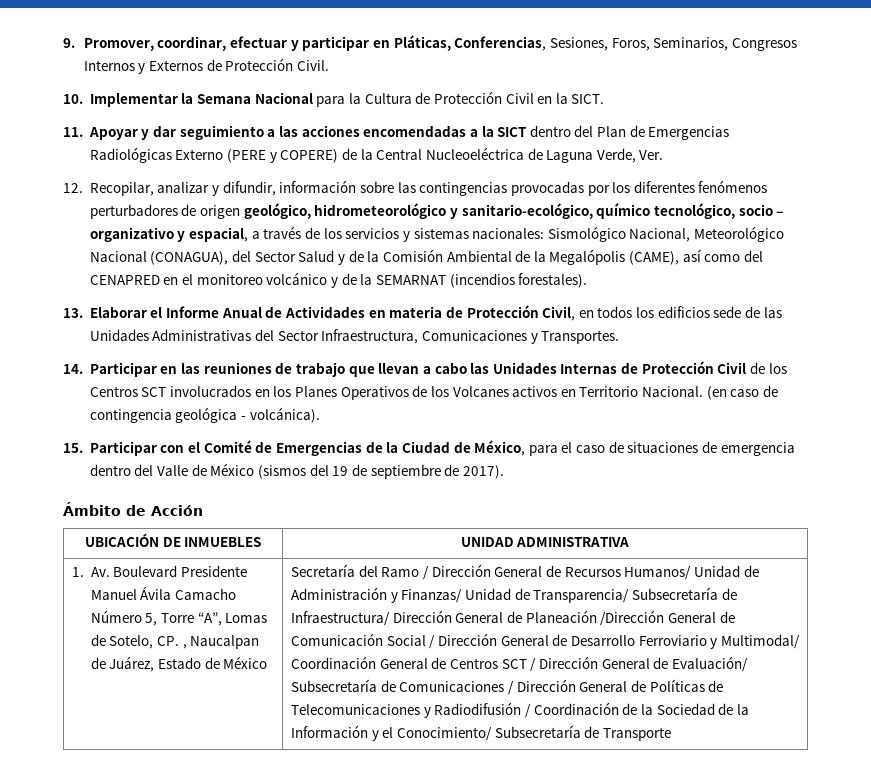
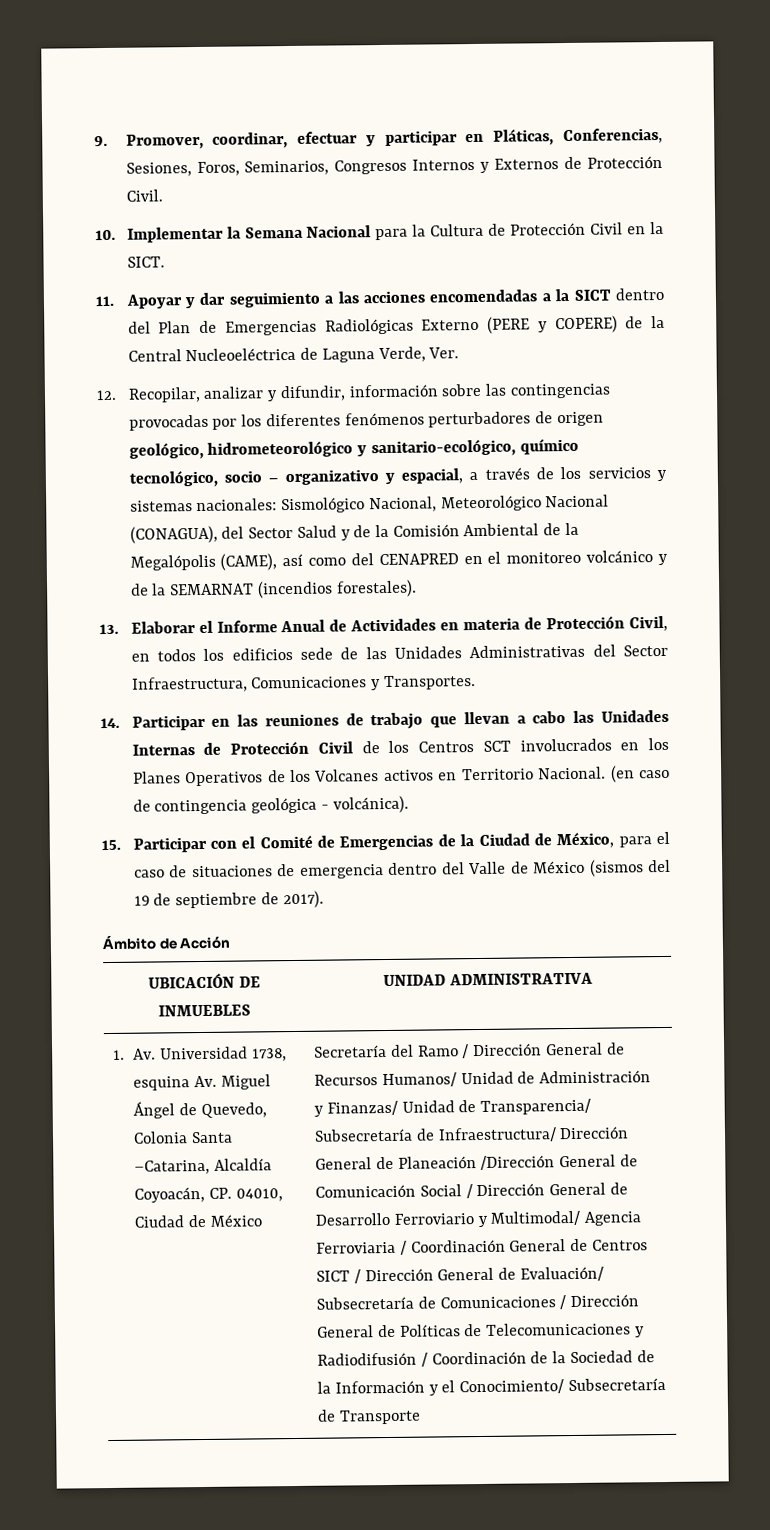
- 1. Av. Boulevard Presidente Manuel Ávila Camacho Número 5, Torre “A”, Lomas de Sotelo, CP. , Naucalpan de Juárez, Estado de México
+ 1. Av. Universidad 1738, esquina Av. Miguel Ángel de Quevedo, Colonia Santa –Catarina, Alcaldía Coyoacán, CP. 04010, Ciudad de México
- Secretaría del Ramo / Dirección General de Recursos Humanos/ Unidad de Administración y Finanzas/ Unidad de Transparencia/ Subsecretaría de Infraestructura/ Dirección General de Planeación /Dirección General de Comunicación Social / Dirección General de Desarrollo Ferroviario y Multimodal/ Coordinación General de Centros SCT / Dirección General de Evaluación/ Subsecretaría de Comunicaciones / Dirección General de Políticas de Telecomunicaciones y Radiodifusión / Coordinación de la Sociedad de la Información y el Conocimiento/ Subsecretaría de Transporte
+ Secretaría del Ramo / Dirección General de Recursos Humanos/ Unidad de Administración y Finanzas/ Unidad de Transparencia/ Subsecretaría de Infraestructura/ Dirección General de Planeación /Dirección General de Comunicación Social / Dirección General de Desarrollo Ferroviario y Multimodal/ Agencia Ferroviaria / Coordinación General de Centros SICT / Dirección General de Evaluación/ Subsecretaría de Comunicaciones / Dirección General de Políticas de Telecomunicaciones y Radiodifusión / Coordinación de la Sociedad de la Información y el Conocimiento/ Subsecretaría de Transporte

